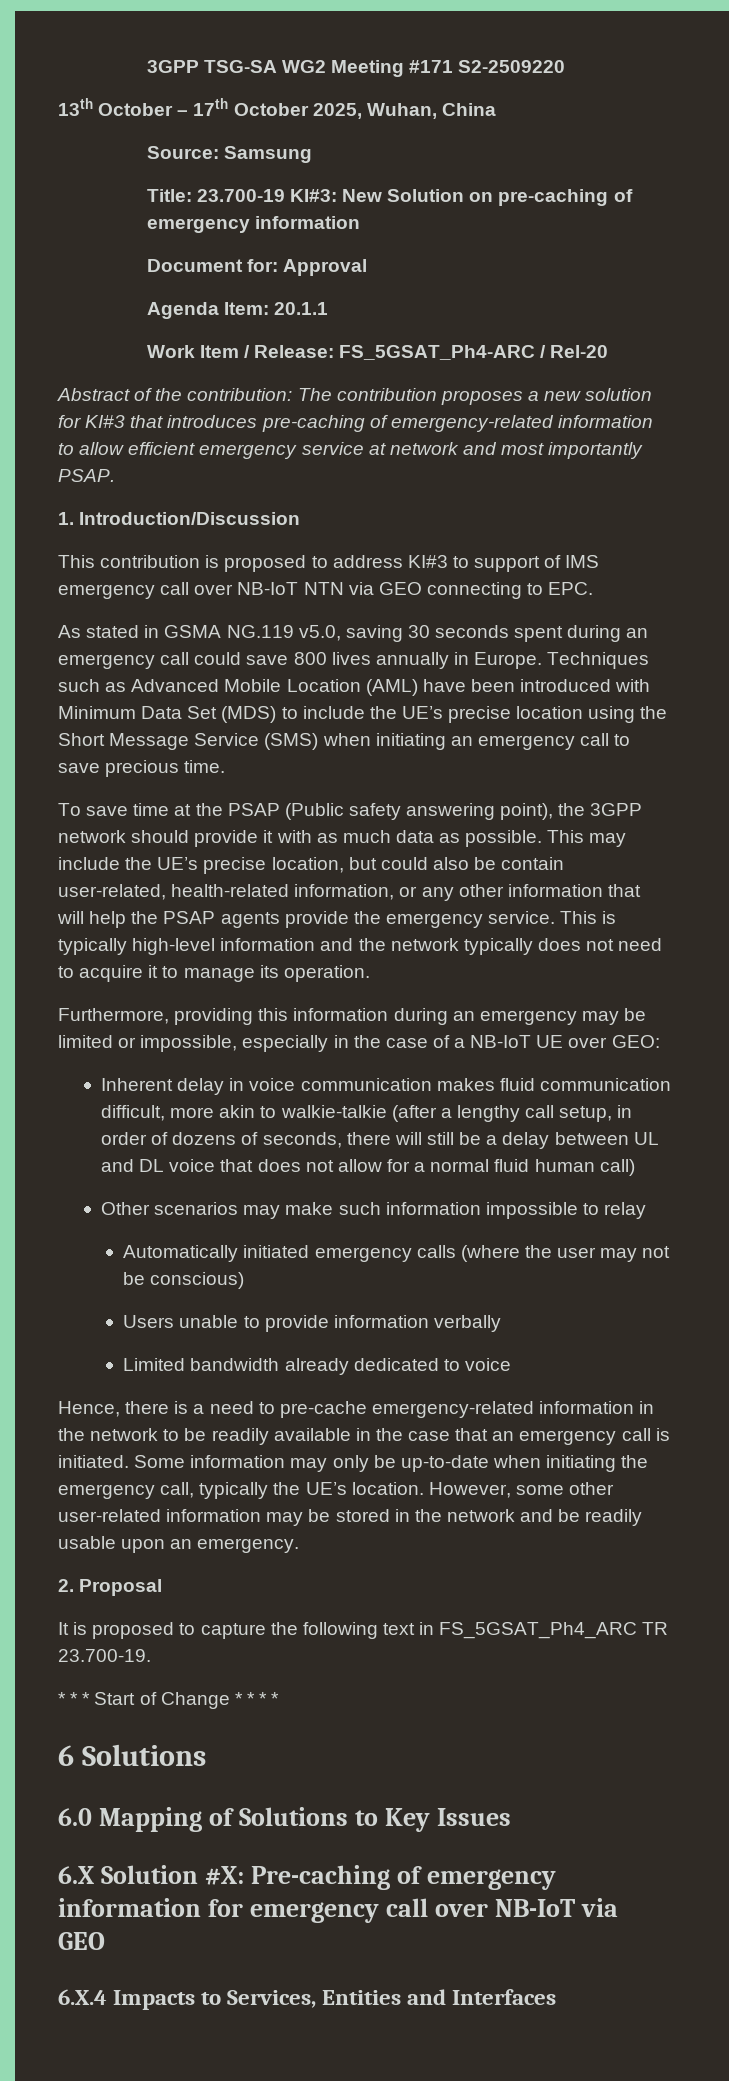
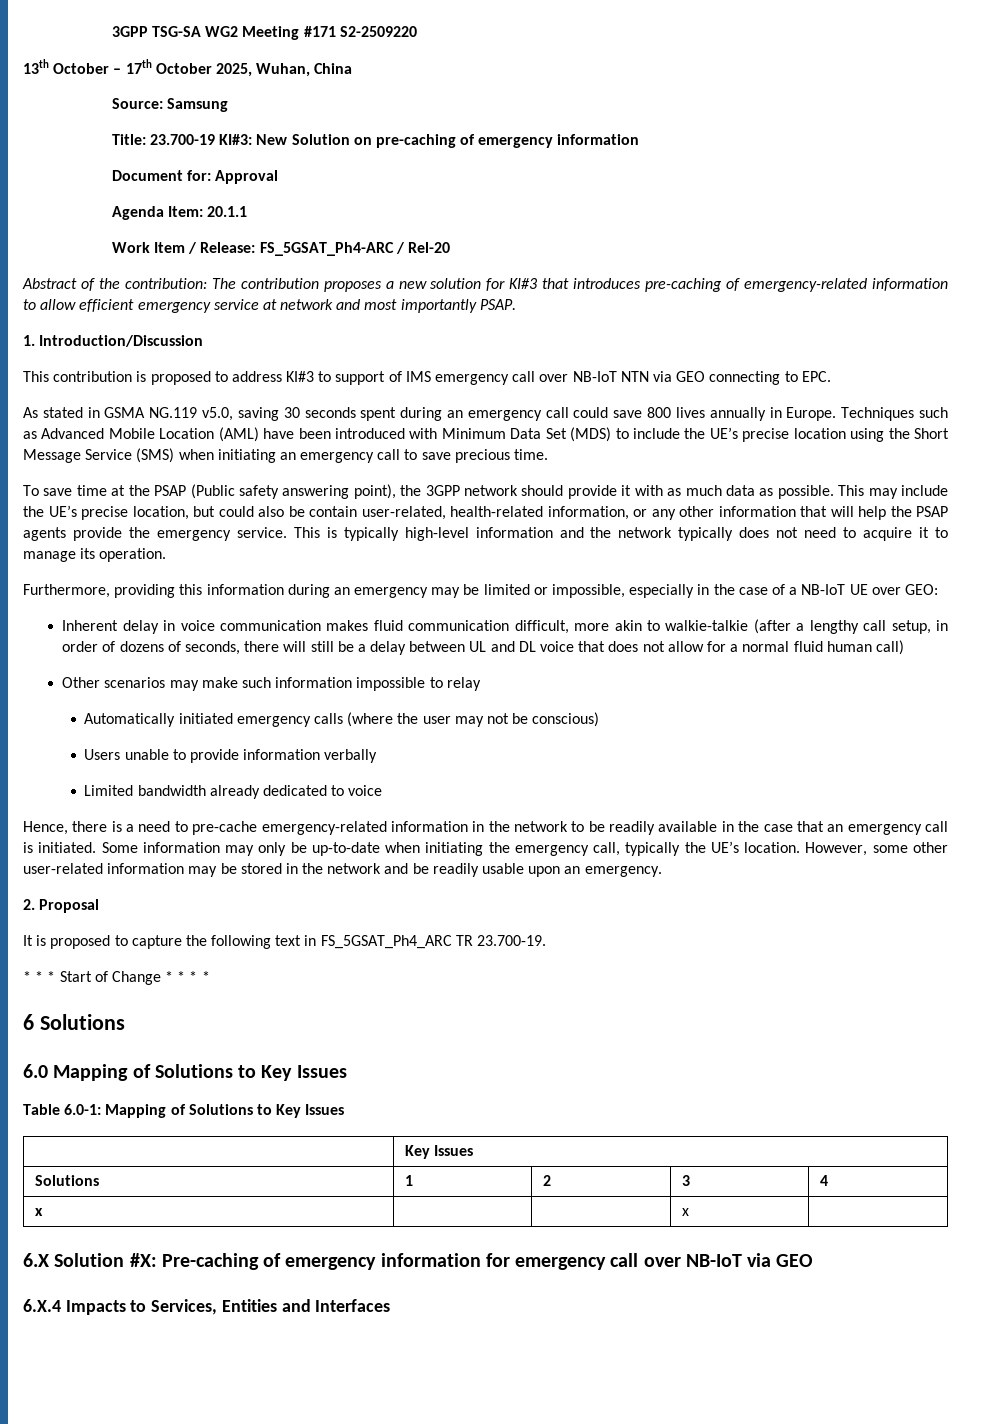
+ Table 6.0-1: Mapping of Solutions to Key Issues
+ | Key Issues
+ Solutions | 1 | 2 | 3 | 4
+ x | | | x |

